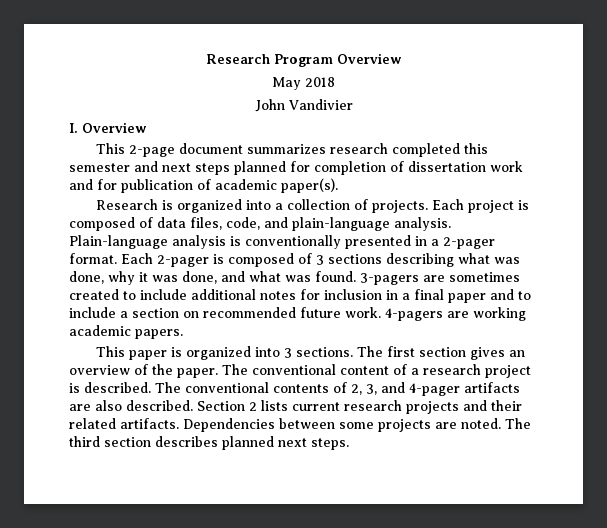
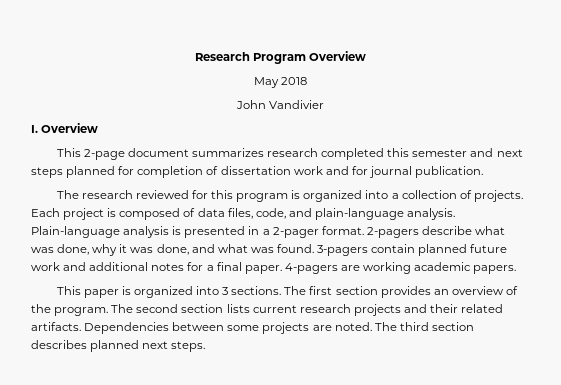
- This 2-page document summarizes research completed this semester and next steps planned for completion of dissertation work and for publication of academic paper(s).
- Research is organized into a collection of projects.
+ This 2-page document summarizes research completed this semester and next steps planned for completion of dissertation work and for journal publication.
+ The research reviewed for this program is organized into a collection of projects.
- Plain-language analysis is conventionally presented in a 2-pager format.
+ Plain-language analysis is presented in a 2-pager format.
- Each 2-pager is composed of 3 sections describing what was done, why it was done, and what was found.
+ 2-pagers describe what was done, why it was done, and what was found.
- 3-pagers are sometimes created to include additional notes for inclusion in a final paper and to include a section on recommended future work.
+ 3-pagers contain planned future work and additional notes for a final paper.
- The first section gives an overview of the paper. The conventional content of a research project is described. The conventional contents of 2, 3, and 4-pager artifacts are also described. Section 2 lists current research projects and their related artifacts.
+ The first section provides an overview of the program. The second section lists current research projects and their related artifacts.

